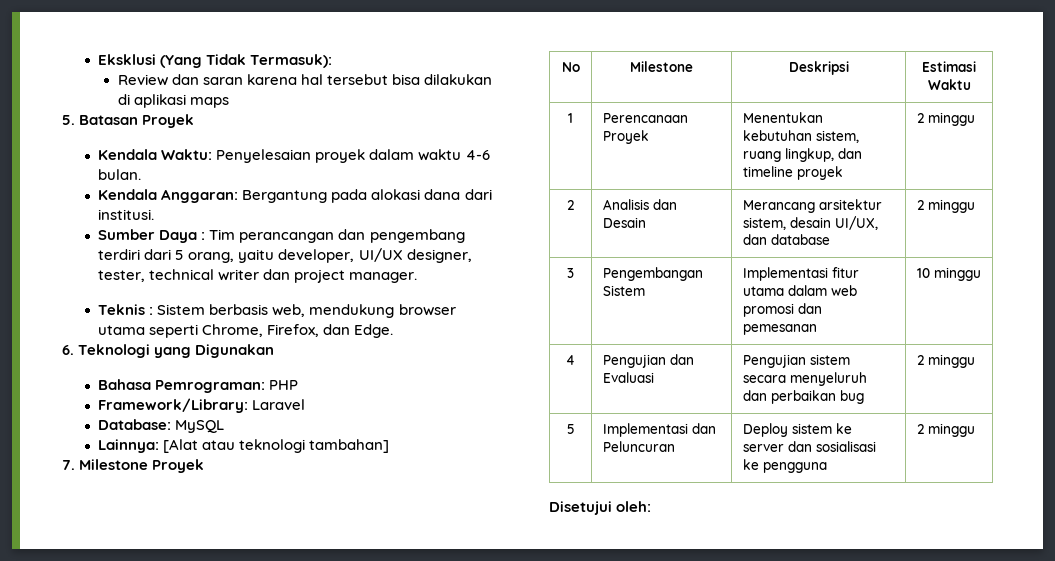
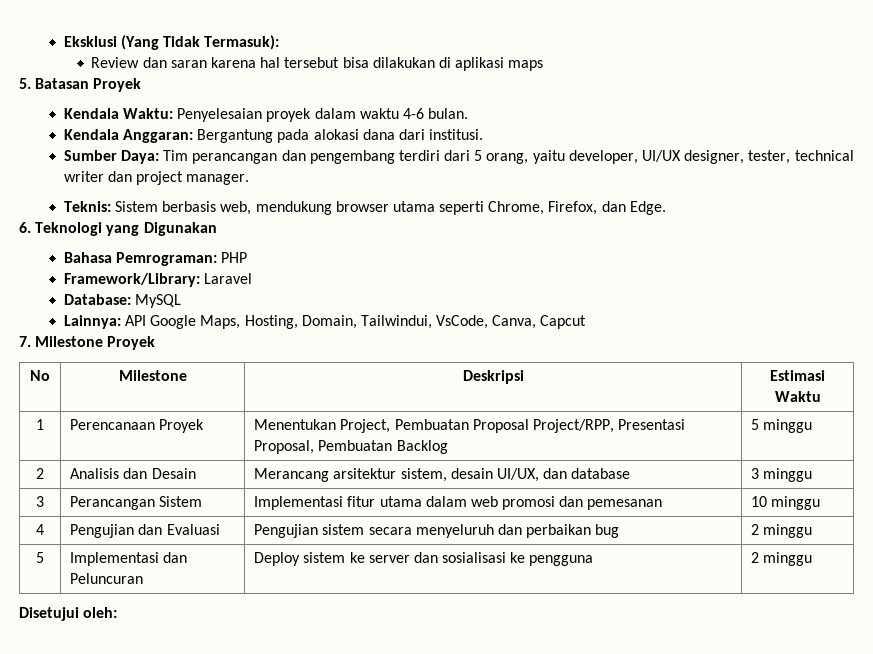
- Sumber Daya : Tim perancangan dan pengembang terdiri dari 5 orang, yaitu developer, UI/UX designer, tester, technical writer dan project manager.
+ Sumber Daya: Tim perancangan dan pengembang terdiri dari 5 orang, yaitu developer, UI/UX designer, tester, technical writer dan project manager.
- Teknis : Sistem berbasis web, mendukung browser utama seperti Chrome, Firefox, dan Edge.
+ Teknis: Sistem berbasis web, mendukung browser utama seperti Chrome, Firefox, dan Edge.
- Lainnya: [Alat atau teknologi tambahan]
+ Lainnya: API Google Maps, Hosting, Domain, Tailwindui, VsCode, Canva, Capcut
- 1 | Perencanaan Proyek | Menentukan kebutuhan sistem, ruang lingkup, dan timeline proyek | 2 minggu
+ 1 | Perencanaan Proyek | Menentukan Project, Pembuatan Proposal Project/RPP, Presentasi Proposal, Pembuatan Backlog | 5 minggu
- 2 | Analisis dan Desain | Merancang arsitektur sistem, desain UI/UX, dan database | 2 minggu
+ 2 | Analisis dan Desain | Merancang arsitektur sistem, desain UI/UX, dan database | 3 minggu
- 3 | Pengembangan Sistem | Implementasi fitur utama dalam web promosi dan pemesanan | 10 minggu
+ 3 | Perancangan Sistem | Implementasi fitur utama dalam web promosi dan pemesanan | 10 minggu

